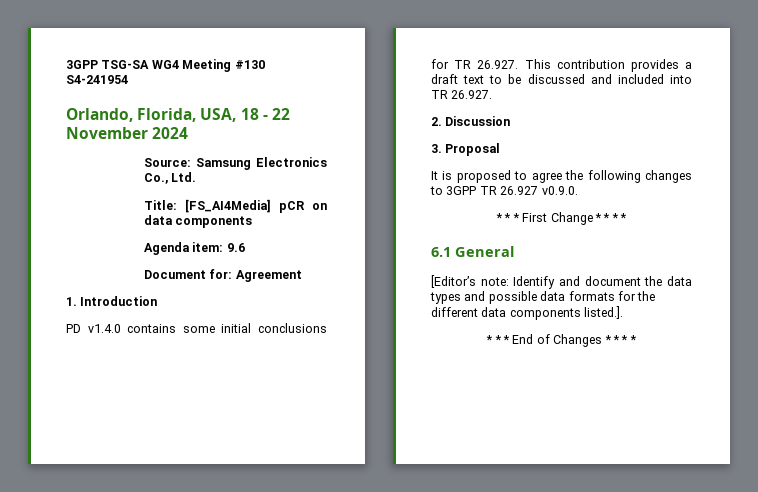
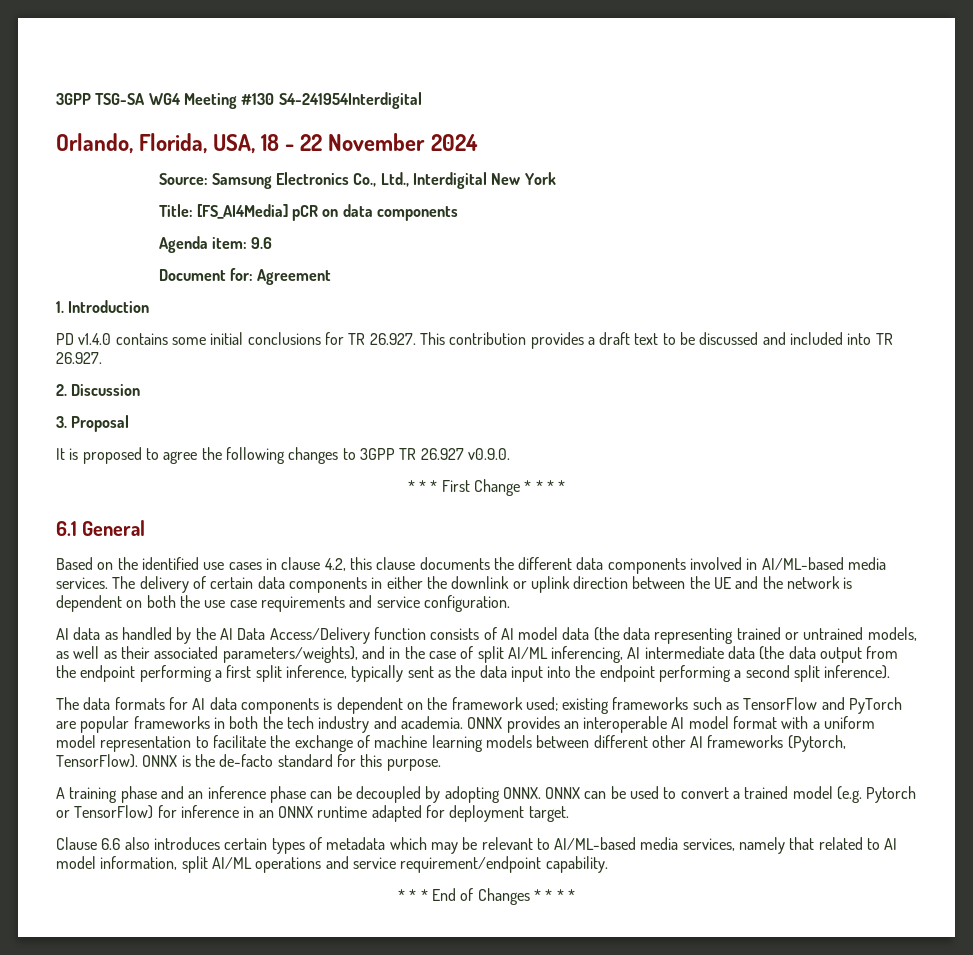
- 3GPP TSG-SA WG4 Meeting #130 S4-241954
+ 3GPP TSG-SA WG4 Meeting #130 S4-241954Interdigital
- Source: Samsung Electronics Co., Ltd.
+ Source: Samsung Electronics Co., Ltd., Interdigital New York
- [Editor’s note: Identify and document the data types and possible data formats for the different data components listed.].
+ Based on the identified use cases in clause 4.2, this clause documents the different data components involved in AI/ML-based media services. The delivery of certain data components in either the downlink or uplink direction between the UE and the network is dependent on both the use case requirements and service configuration.
+ AI data as handled by the AI Data Access/Delivery function consists of AI model data (the data representing trained or untrained models, as well as their associated parameters/weights), and in the case of split AI/ML inferencing, AI intermediate data (the data output from the endpoint performing a first split inference, typically sent as the data input into the endpoint performing a second split inference).
+ The data formats for AI data components is dependent on the framework used; existing frameworks such as TensorFlow and PyTorch are popular frameworks in both the tech industry and academia. ONNX provides an interoperable AI model format with a uniform model representation to facilitate the exchange of machine learning models between different other AI frameworks (Pytorch, TensorFlow). ONNX is the de-facto standard for this purpose.
+ A training phase and an inference phase can be decoupled by adopting ONNX. ONNX can be used to convert a trained model (e.g. Pytorch or TensorFlow) for inference in an ONNX runtime adapted for deployment target.
+ Clause 6.6 also introduces certain types of metadata which may be relevant to AI/ML-based media services, namely that related to AI model information, split AI/ML operations and service requirement/endpoint capability.

